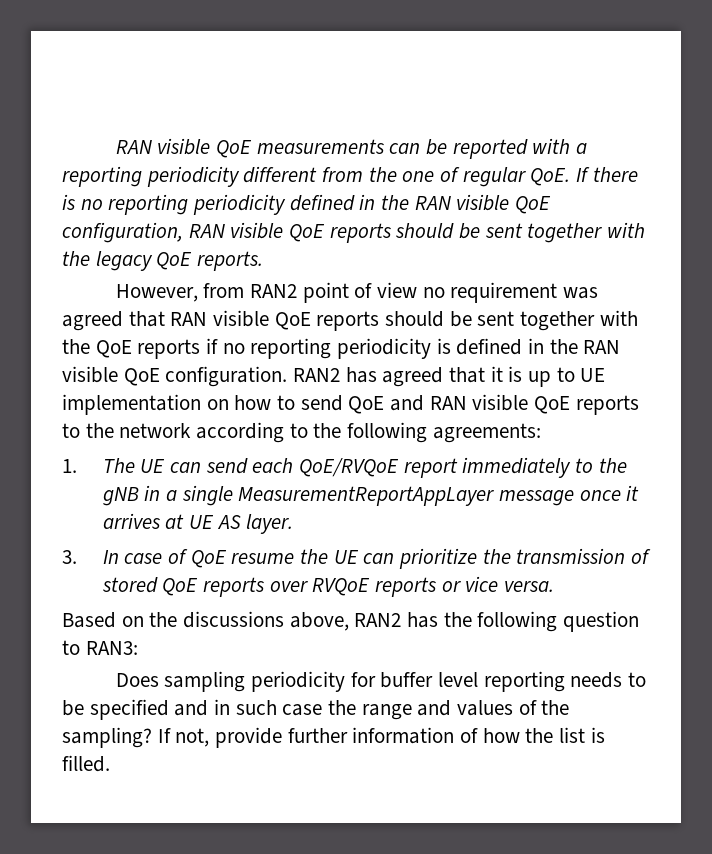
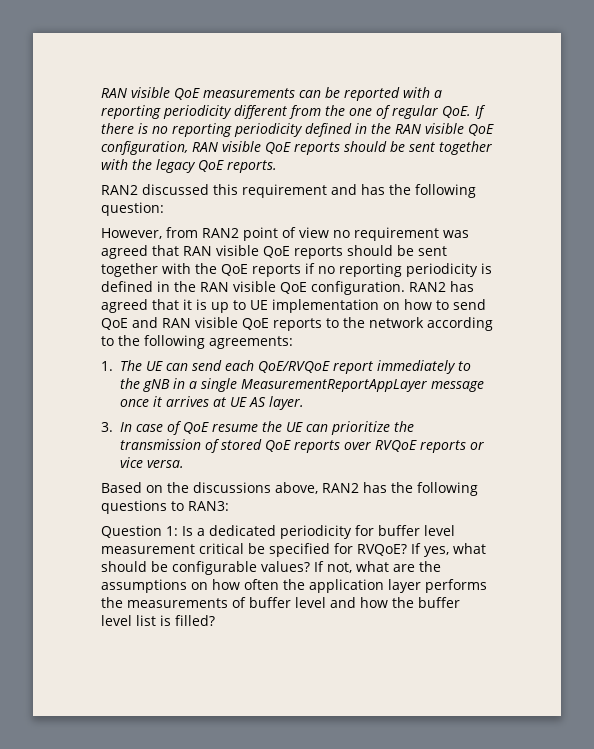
+ RAN2 discussed this requirement and has the following question:
- Based on the discussions above, RAN2 has the following question to RAN3:
+ Based on the discussions above, RAN2 has the following questions to RAN3:
- Does sampling periodicity for buffer level reporting needs to be specified and in such case the range and values of the sampling? If not, provide further information of how the list is filled.
+ Question 1: Is a dedicated periodicity for buffer level measurement critical be specified for RVQoE? If yes, what should be configurable values? If not, what are the assumptions on how often the application layer performs the measurements of buffer level and how the buffer level list is filled?

